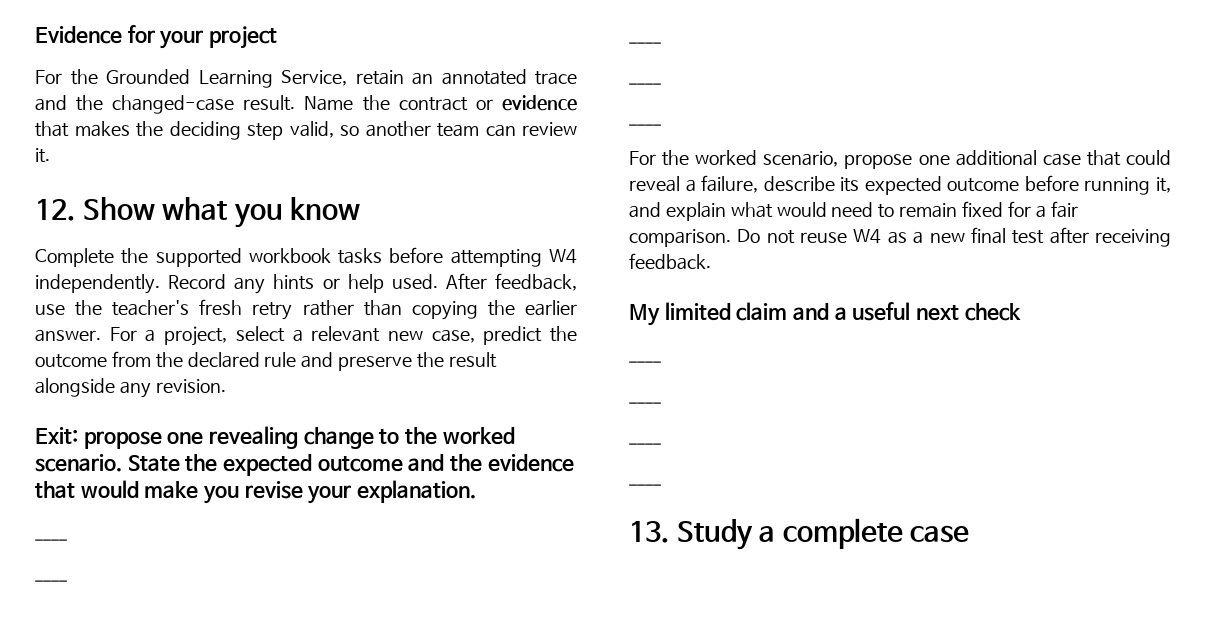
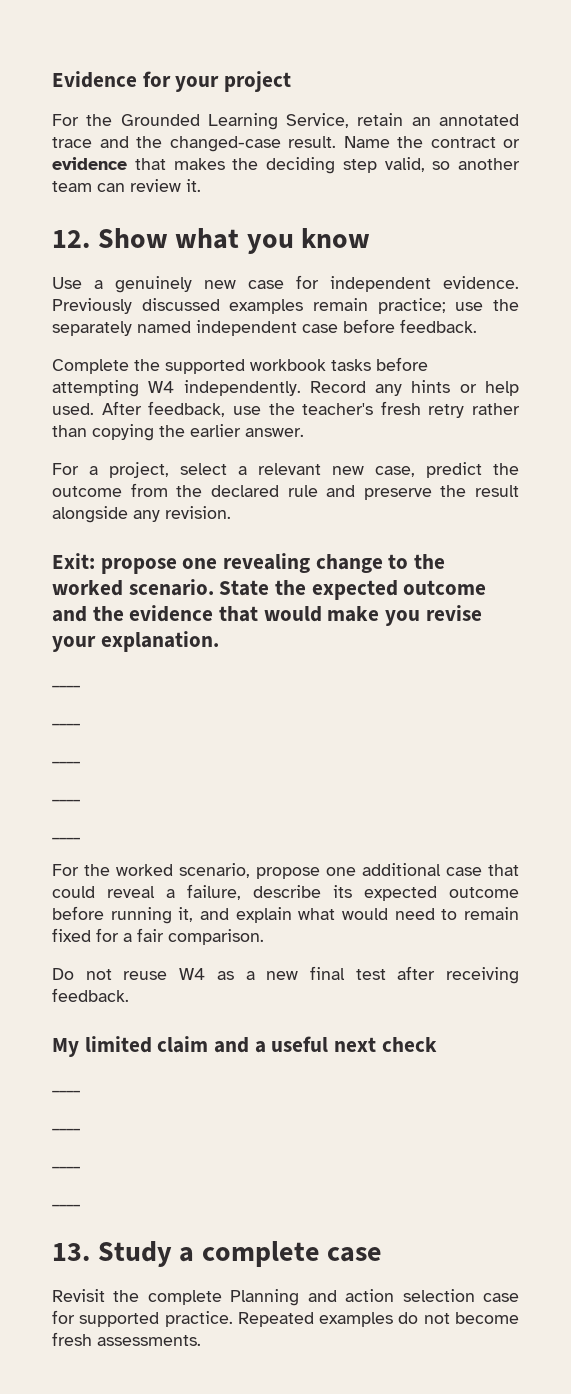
+ Use a genuinely new case for independent evidence. Previously discussed examples remain practice; use the separately named independent case before feedback.
- After feedback, use the teacher's fresh retry rather than copying the earlier answer. For a project, select a relevant new case, predict the outcome from the declared rule and preserve the result alongside any revision.
+ After feedback, use the teacher's fresh retry rather than copying the earlier answer.
+ For a project, select a relevant new case, predict the outcome from the declared rule and preserve the result alongside any revision.
- For the worked scenario, propose one additional case that could reveal a failure, describe its expected outcome before running it, and explain what would need to remain fixed for a fair comparison. Do not reuse W4 as a new final test after receiving feedback.
+ For the worked scenario, propose one additional case that could reveal a failure, describe its expected outcome before running it, and explain what would need to remain fixed for a fair comparison.
+ Do not reuse W4 as a new final test after receiving feedback.
+ Revisit the complete Planning and action selection case for supported practice. Repeated examples do not become fresh assessments.

